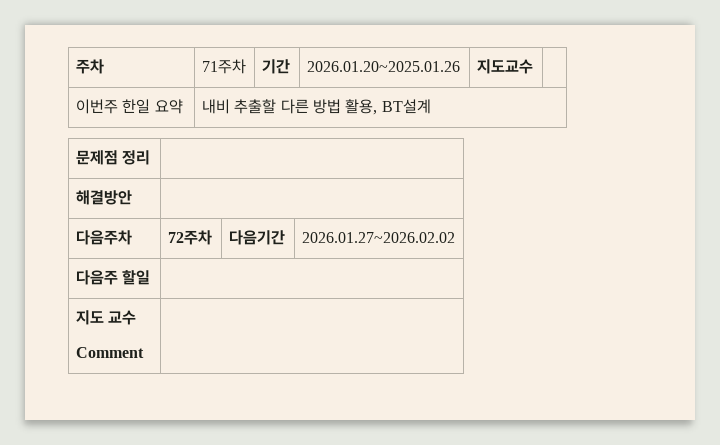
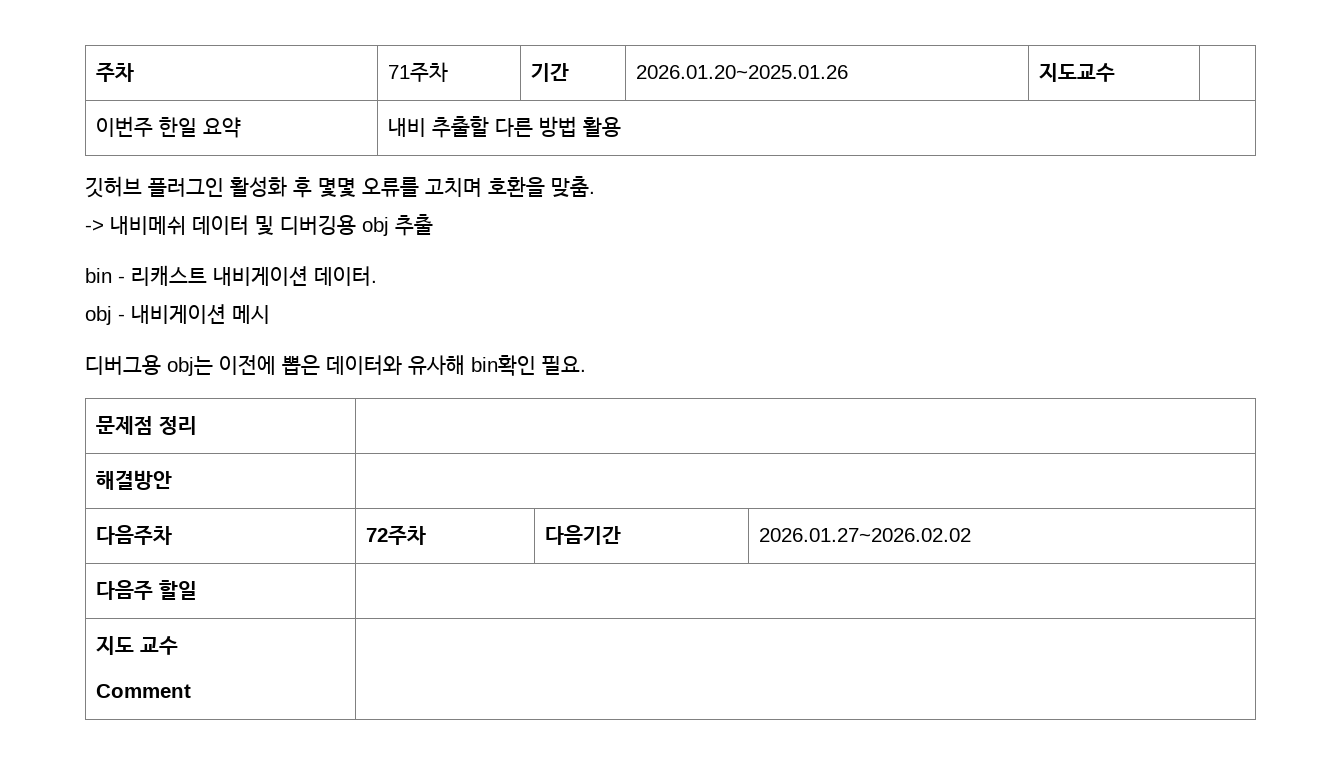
- 이번주 한일 요약 | 내비 추출할 다른 방법 활용, BT설계
+ 이번주 한일 요약 | 내비 추출할 다른 방법 활용
+ 깃허브 플러그인 활성화 후 몇몇 오류를 고치며 호환을 맞춤.
+ -> 내비메쉬 데이터 및 디버깅용 obj 추출
+ bin - 리캐스트 내비게이션 데이터.
+ obj - 내비게이션 메시
+ 디버그용 obj는 이전에 뽑은 데이터와 유사해 bin확인 필요.

